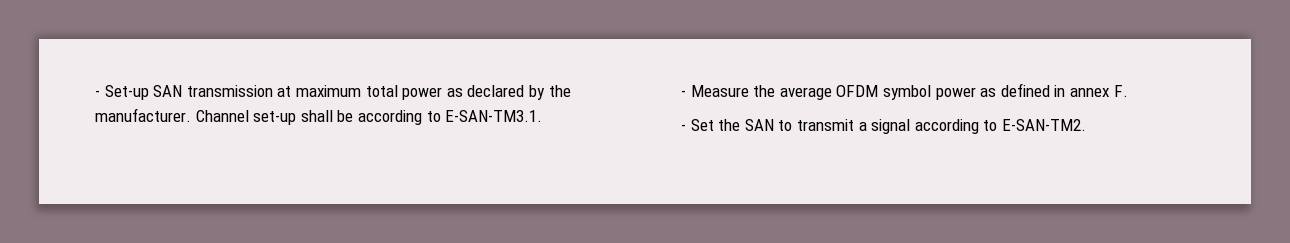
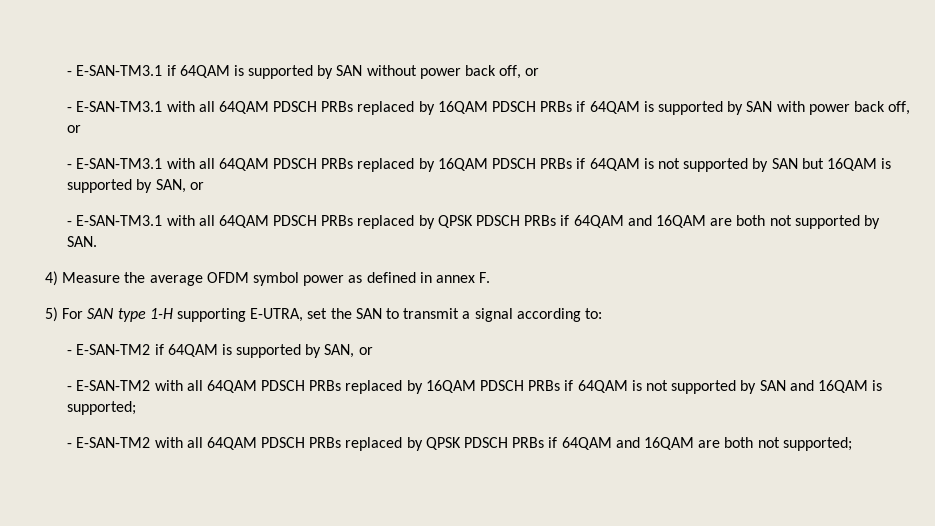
- - Set-up SAN transmission at maximum total power as declared by the manufacturer. Channel set-up shall be according to E-SAN-TM3.1.
- - Measure the average OFDM symbol power as defined in annex F.
+ - E-SAN-TM3.1 if 64QAM is supported by SAN without power back off, or
+ - E-SAN-TM3.1 with all 64QAM PDSCH PRBs replaced by 16QAM PDSCH PRBs if 64QAM is supported by SAN with power back off, or
+ - E-SAN-TM3.1 with all 64QAM PDSCH PRBs replaced by 16QAM PDSCH PRBs if 64QAM is not supported by SAN but 16QAM is supported by SAN, or
+ - E-SAN-TM3.1 with all 64QAM PDSCH PRBs replaced by QPSK PDSCH PRBs if 64QAM and 16QAM are both not supported by SAN.
+ 4) Measure the average OFDM symbol power as defined in annex F.
- - Set the SAN to transmit a signal according to E-SAN-TM2.
+ 5) For SAN type 1-H supporting E-UTRA, set the SAN to transmit a signal according to:
+ - E-SAN-TM2 if 64QAM is supported by SAN, or
+ - E-SAN-TM2 with all 64QAM PDSCH PRBs replaced by 16QAM PDSCH PRBs if 64QAM is not supported by SAN and 16QAM is supported;
+ - E-SAN-TM2 with all 64QAM PDSCH PRBs replaced by QPSK PDSCH PRBs if 64QAM and 16QAM are both not supported;

